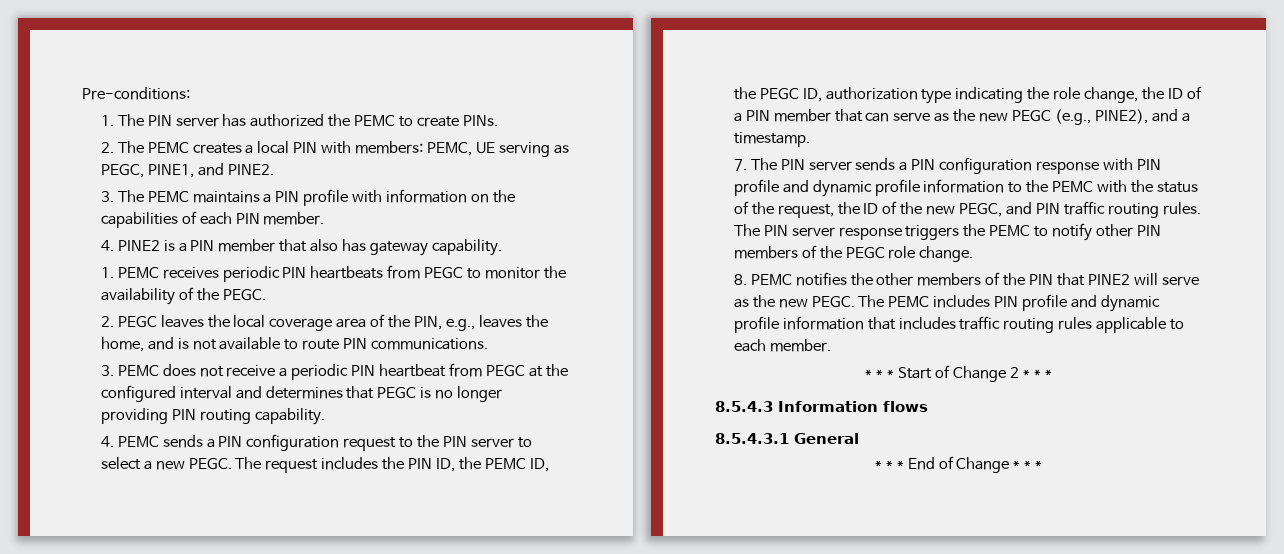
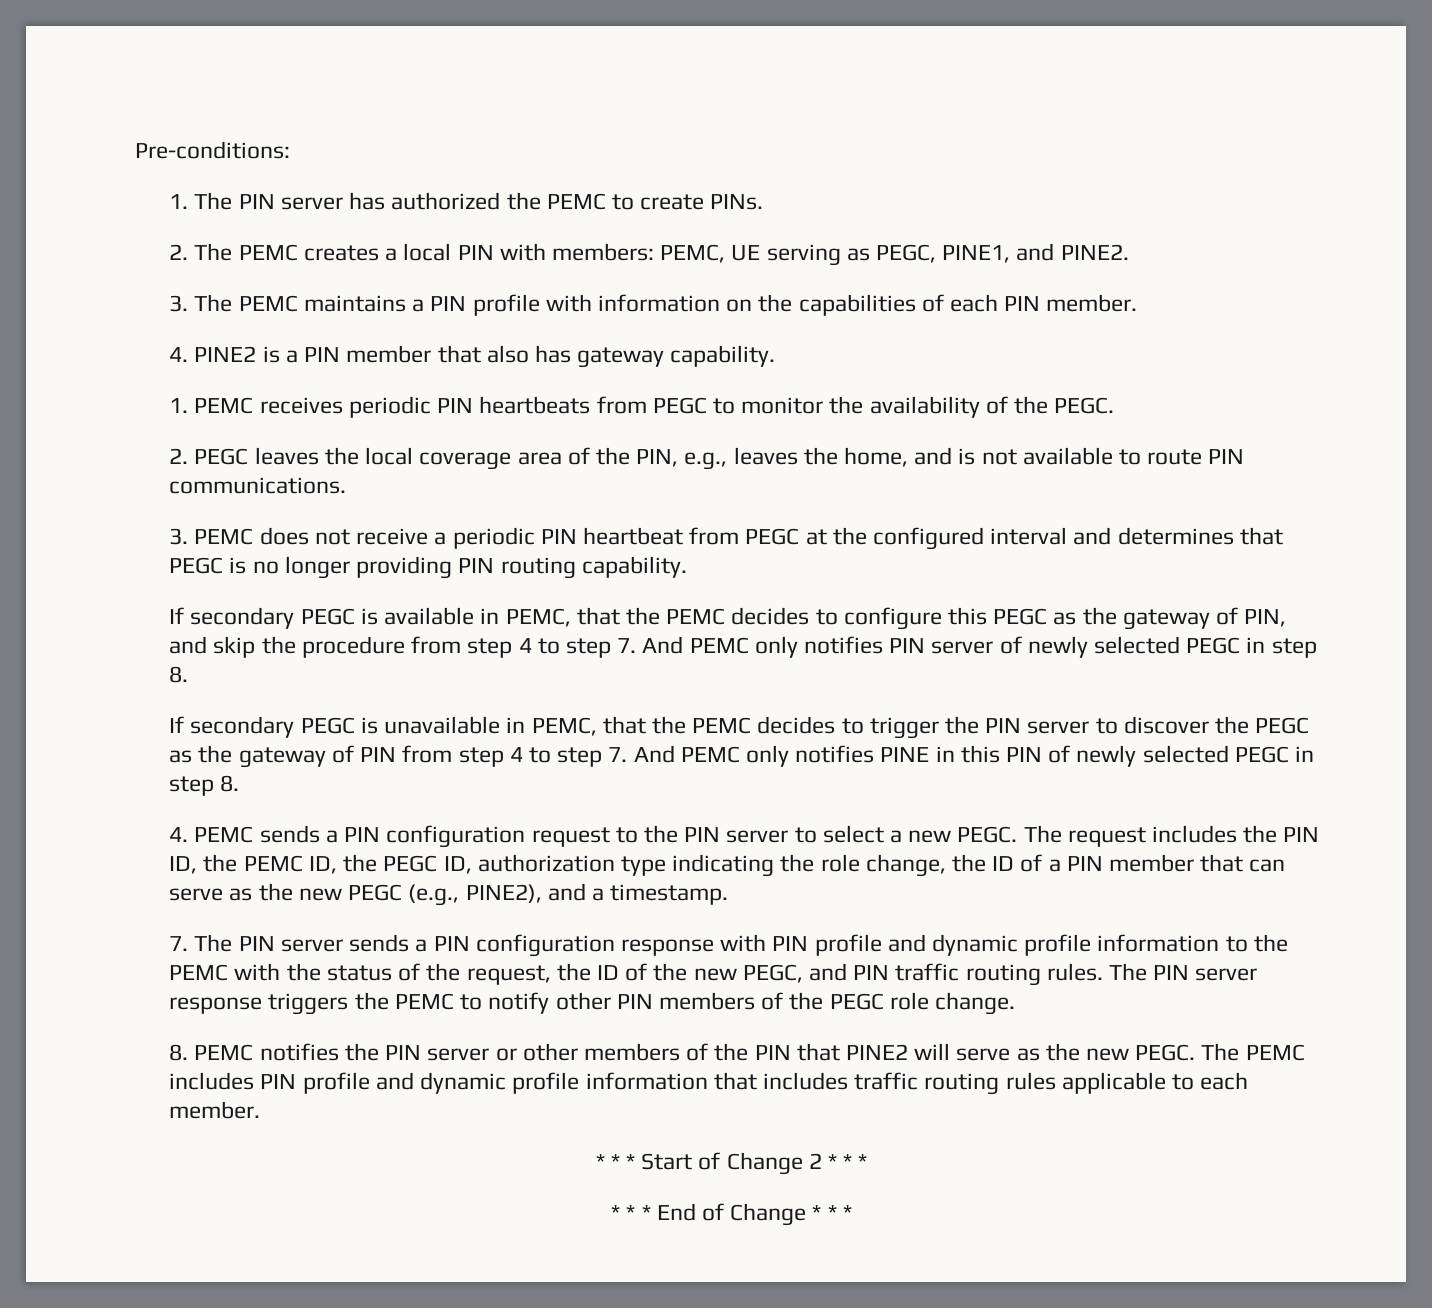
+ If secondary PEGC is available in PEMC, that the PEMC decides to configure this PEGC as the gateway of PIN, and skip the procedure from step 4 to step 7. And PEMC only notifies PIN server of newly selected PEGC in step 8.
+ If secondary PEGC is unavailable in PEMC, that the PEMC decides to trigger the PIN server to discover the PEGC as the gateway of PIN from step 4 to step 7. And PEMC only notifies PINE in this PIN of newly selected PEGC in step 8.
- 8. PEMC notifies the other members of the PIN that PINE2 will serve as the new PEGC.
+ 8. PEMC notifies the PIN server or other members of the PIN that PINE2 will serve as the new PEGC.
- 8.5.4.3 Information flows
- 8.5.4.3.1 General

